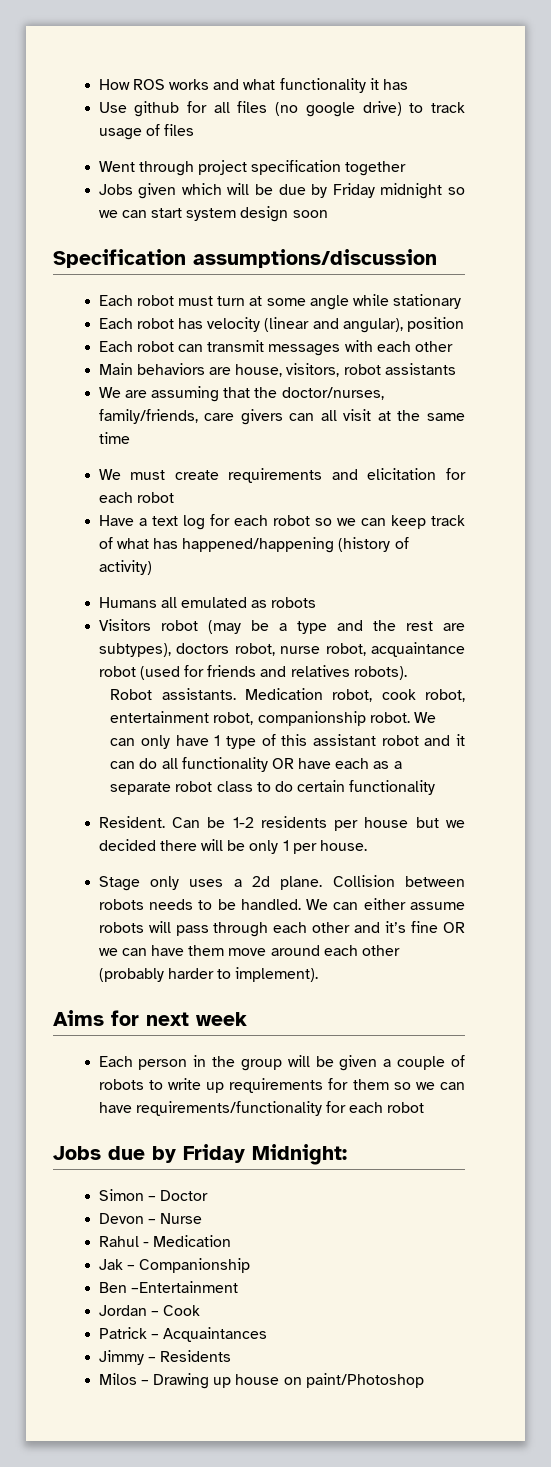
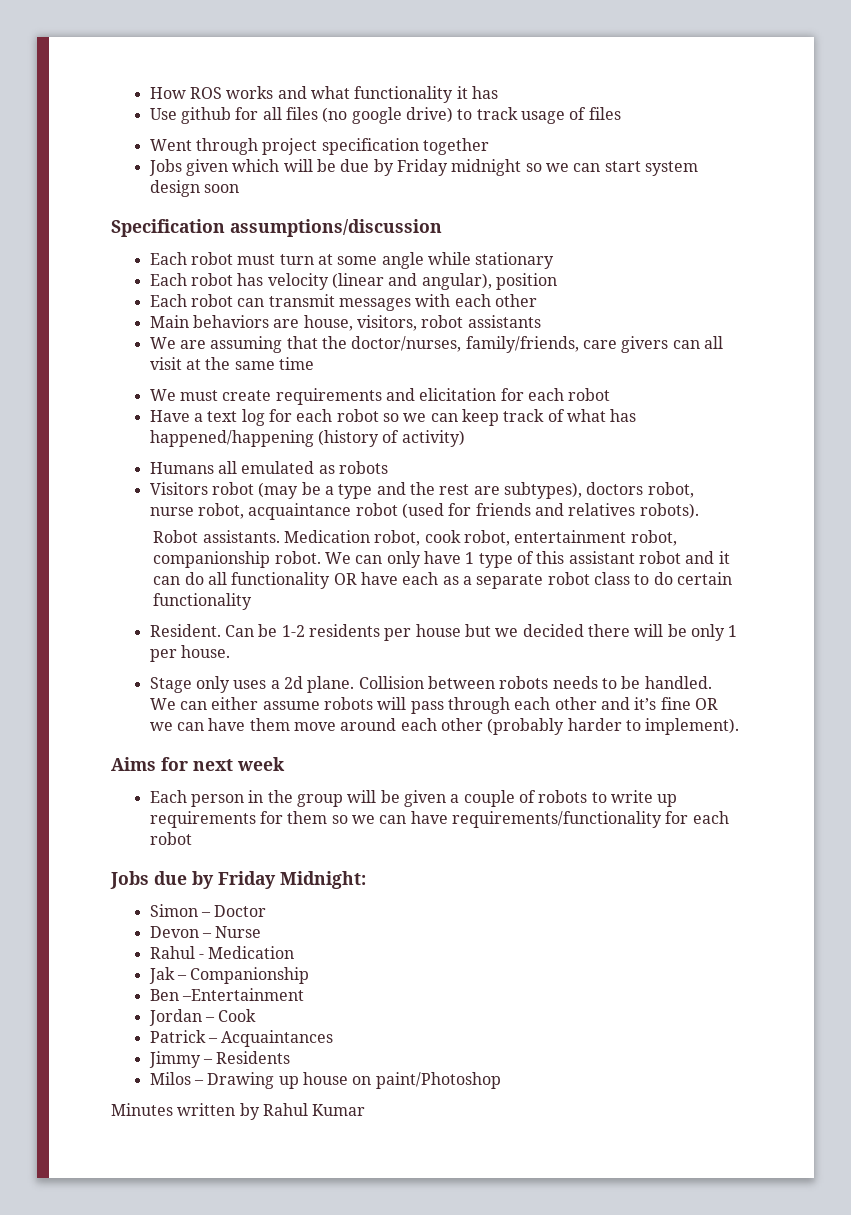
+ Minutes written by Rahul Kumar

